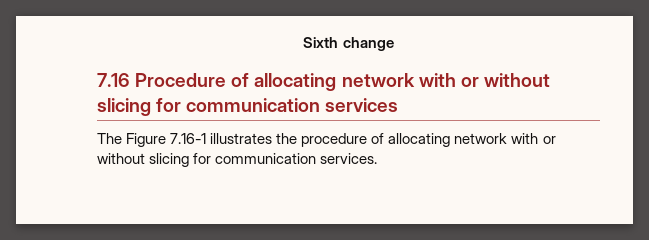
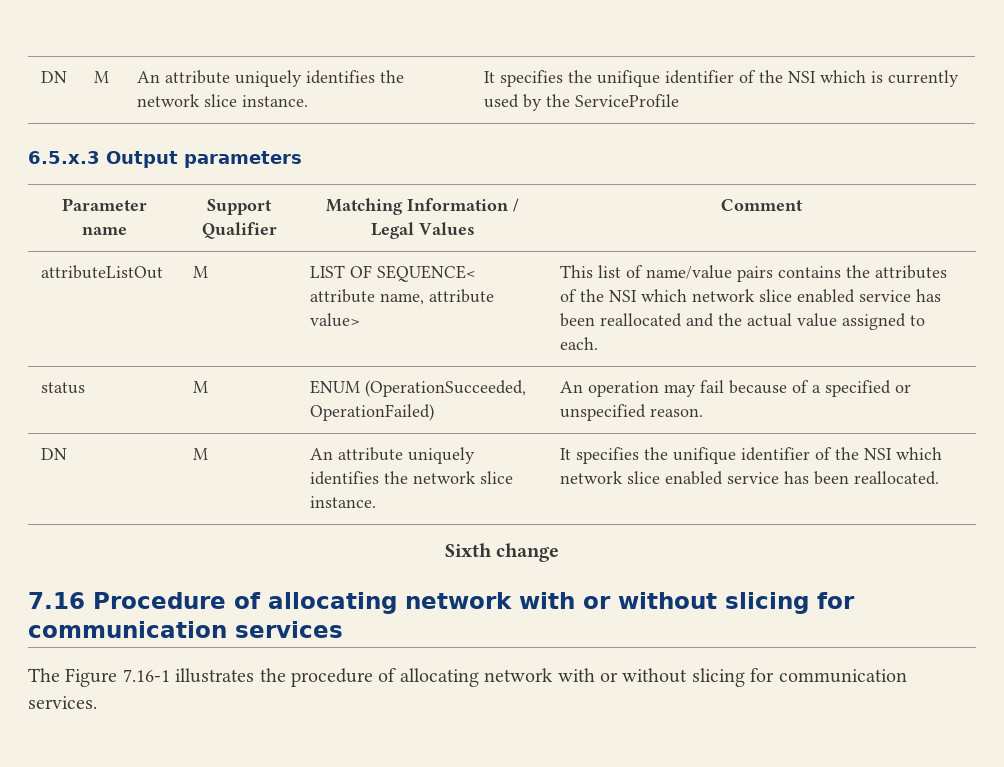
+ DN | M | An attribute uniquely identifies the network slice instance. | It specifies the unifique identifier of the NSI which is currently used by the ServiceProfile
+ 6.5.x.3 Output parameters
+ Parameter name | Support Qualifier | Matching Information / Legal Values | Comment
+ attributeListOut | M | LIST OF SEQUENCE< attribute name, attribute value> | This list of name/value pairs contains the attributes of the NSI which network slice enabled service has been reallocated and the actual value assigned to each.
+ status | M | ENUM (OperationSucceeded, OperationFailed) | An operation may fail because of a specified or unspecified reason.
+ DN | M | An attribute uniquely identifies the network slice instance. | It specifies the unifique identifier of the NSI which network slice enabled service has been reallocated.

